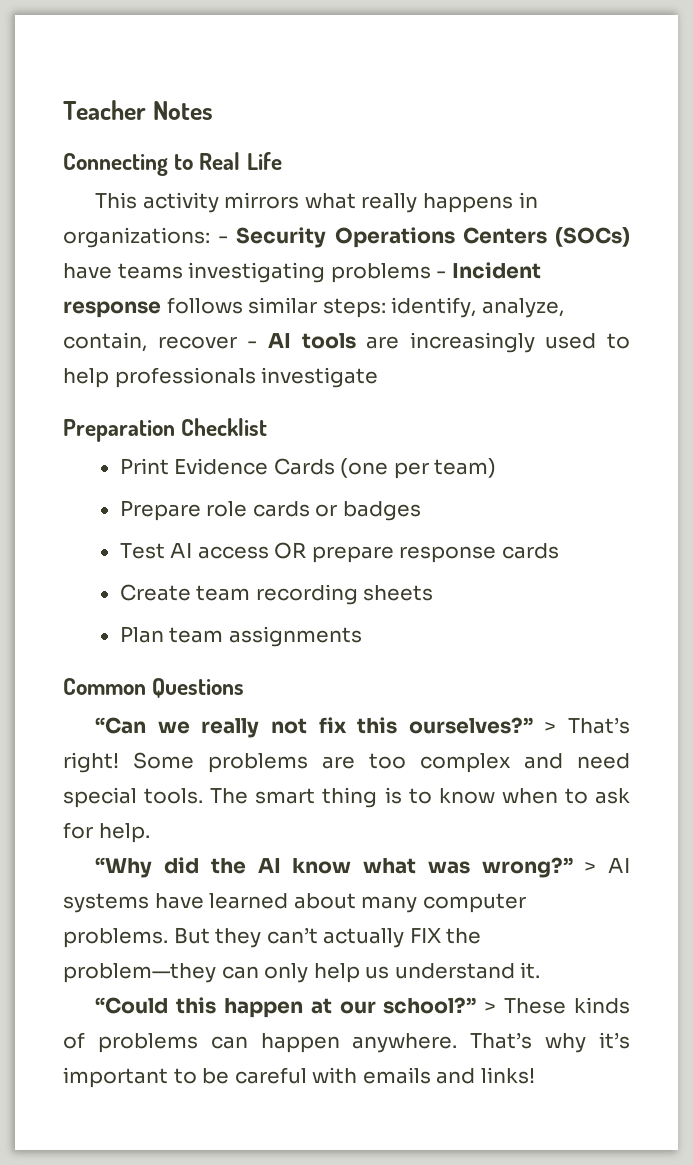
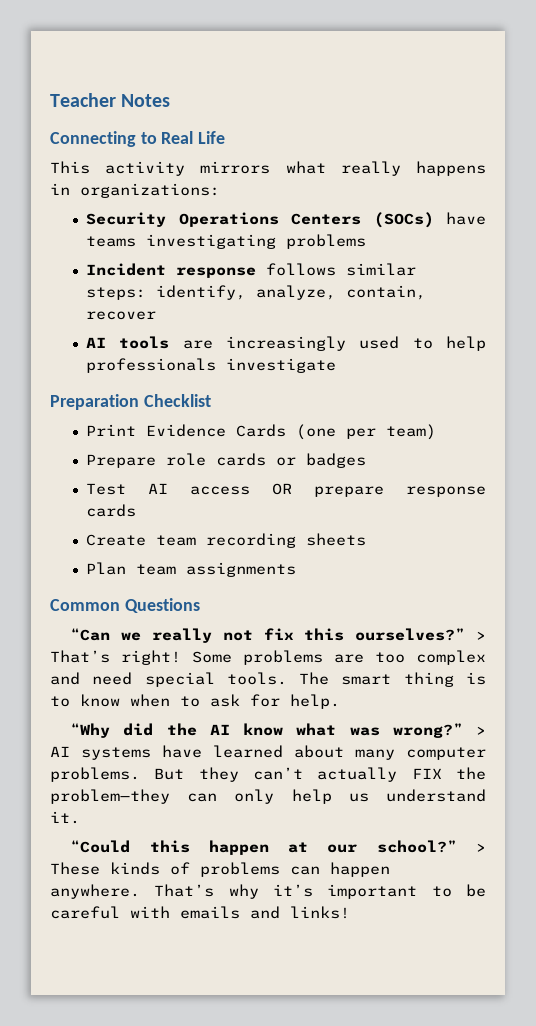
- This activity mirrors what really happens in organizations: - Security Operations Centers (SOCs) have teams investigating problems - Incident response follows similar steps: identify, analyze, contain, recover - AI tools are increasingly used to help professionals investigate
+ This activity mirrors what really happens in organizations:
+ Security Operations Centers (SOCs) have teams investigating problems
+ Incident response follows similar steps: identify, analyze, contain, recover
+ AI tools are increasingly used to help professionals investigate

